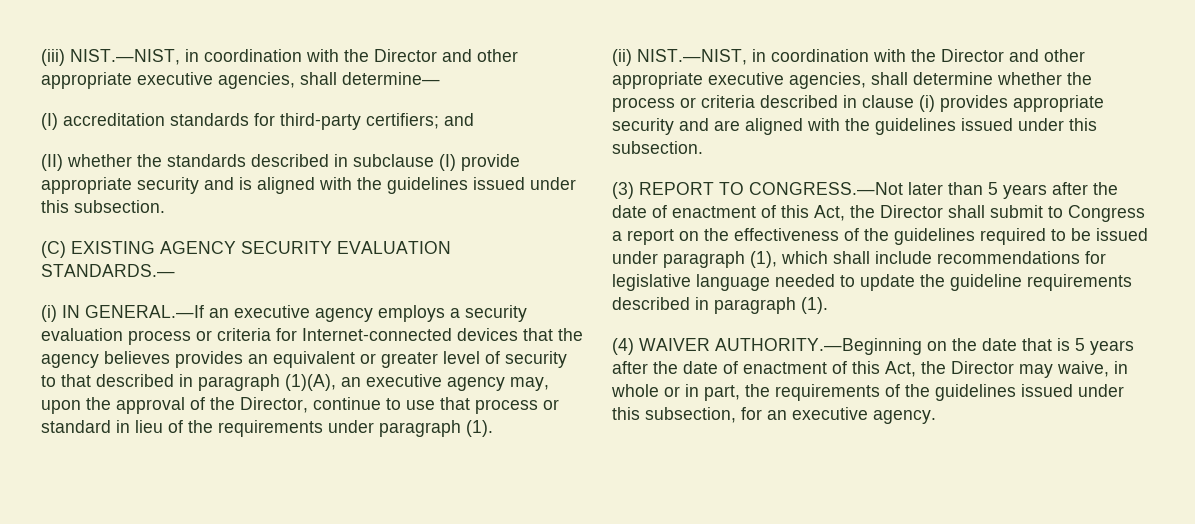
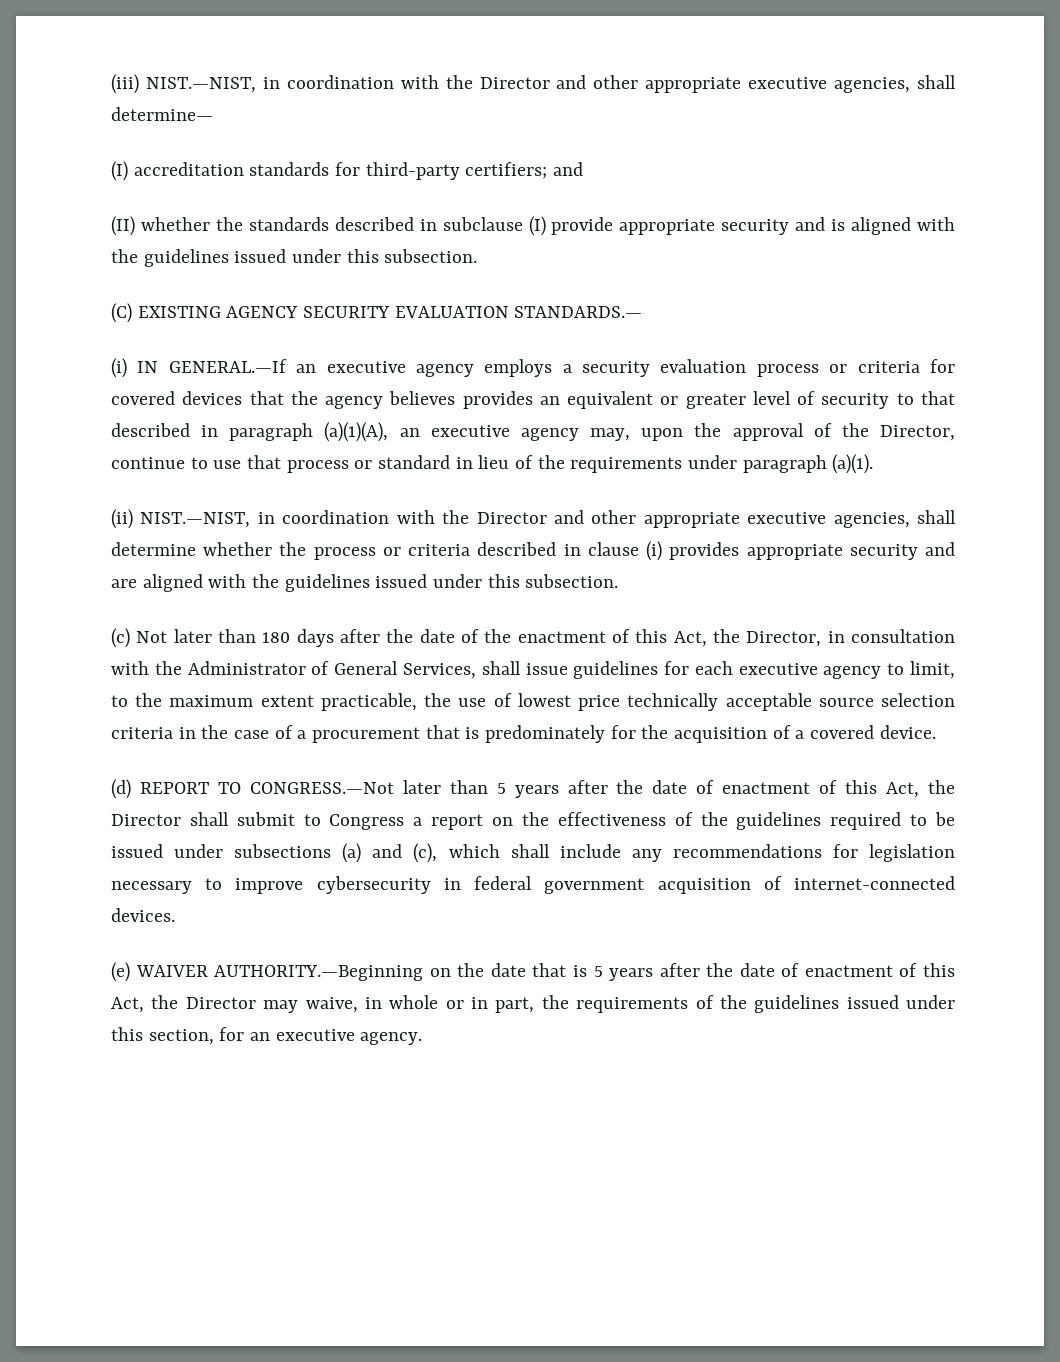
- (i) IN GENERAL.—If an executive agency employs a security evaluation process or criteria for Internet-connected devices that the agency believes provides an equivalent or greater level of security to that described in paragraph (1)(A), an executive agency may, upon the approval of the Director, continue to use that process or standard in lieu of the requirements under paragraph (1).
+ (i) IN GENERAL.—If an executive agency employs a security evaluation process or criteria for covered devices that the agency believes provides an equivalent or greater level of security to that described in paragraph (a)(1)(A), an executive agency may, upon the approval of the Director, continue to use that process or standard in lieu of the requirements under paragraph (a)(1).
- (3) REPORT TO CONGRESS.—Not later than 5 years after the date of enactment of this Act, the Director shall submit to Congress a report on the effectiveness of the guidelines required to be issued under paragraph (1), which shall include recommendations for legislative language needed to update the guideline requirements described in paragraph (1).
- (4) WAIVER AUTHORITY.—Beginning on the date that is 5 years after the date of enactment of this Act, the Director may waive, in whole or in part, the requirements of the guidelines issued under this subsection, for an executive agency.
+ (c) Not later than 180 days after the date of the enactment of this Act, the Director, in consultation with the Administrator of General Services, shall issue guidelines for each executive agency to limit, to the maximum extent practicable, the use of lowest price technically acceptable source selection criteria in the case of a procurement that is predominately for the acquisition of a covered device.
+ (d) REPORT TO CONGRESS.—Not later than 5 years after the date of enactment of this Act, the Director shall submit to Congress a report on the effectiveness of the guidelines required to be issued under subsections (a) and (c), which shall include any recommendations for legislation necessary to improve cybersecurity in federal government acquisition of internet-connected devices.
+ (e) WAIVER AUTHORITY.—Beginning on the date that is 5 years after the date of enactment of this Act, the Director may waive, in whole or in part, the requirements of the guidelines issued under this section, for an executive agency.

